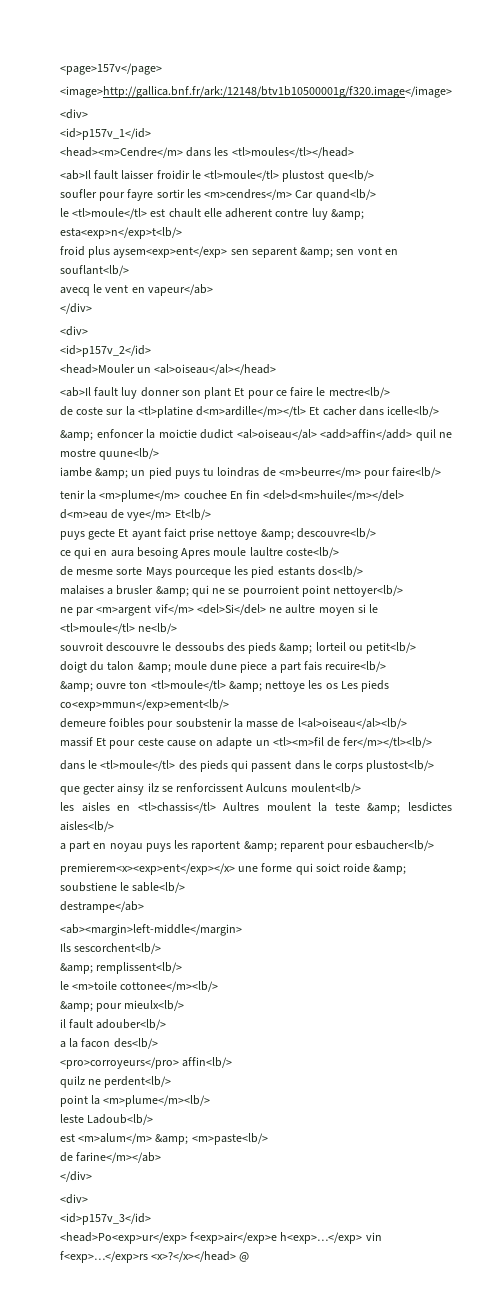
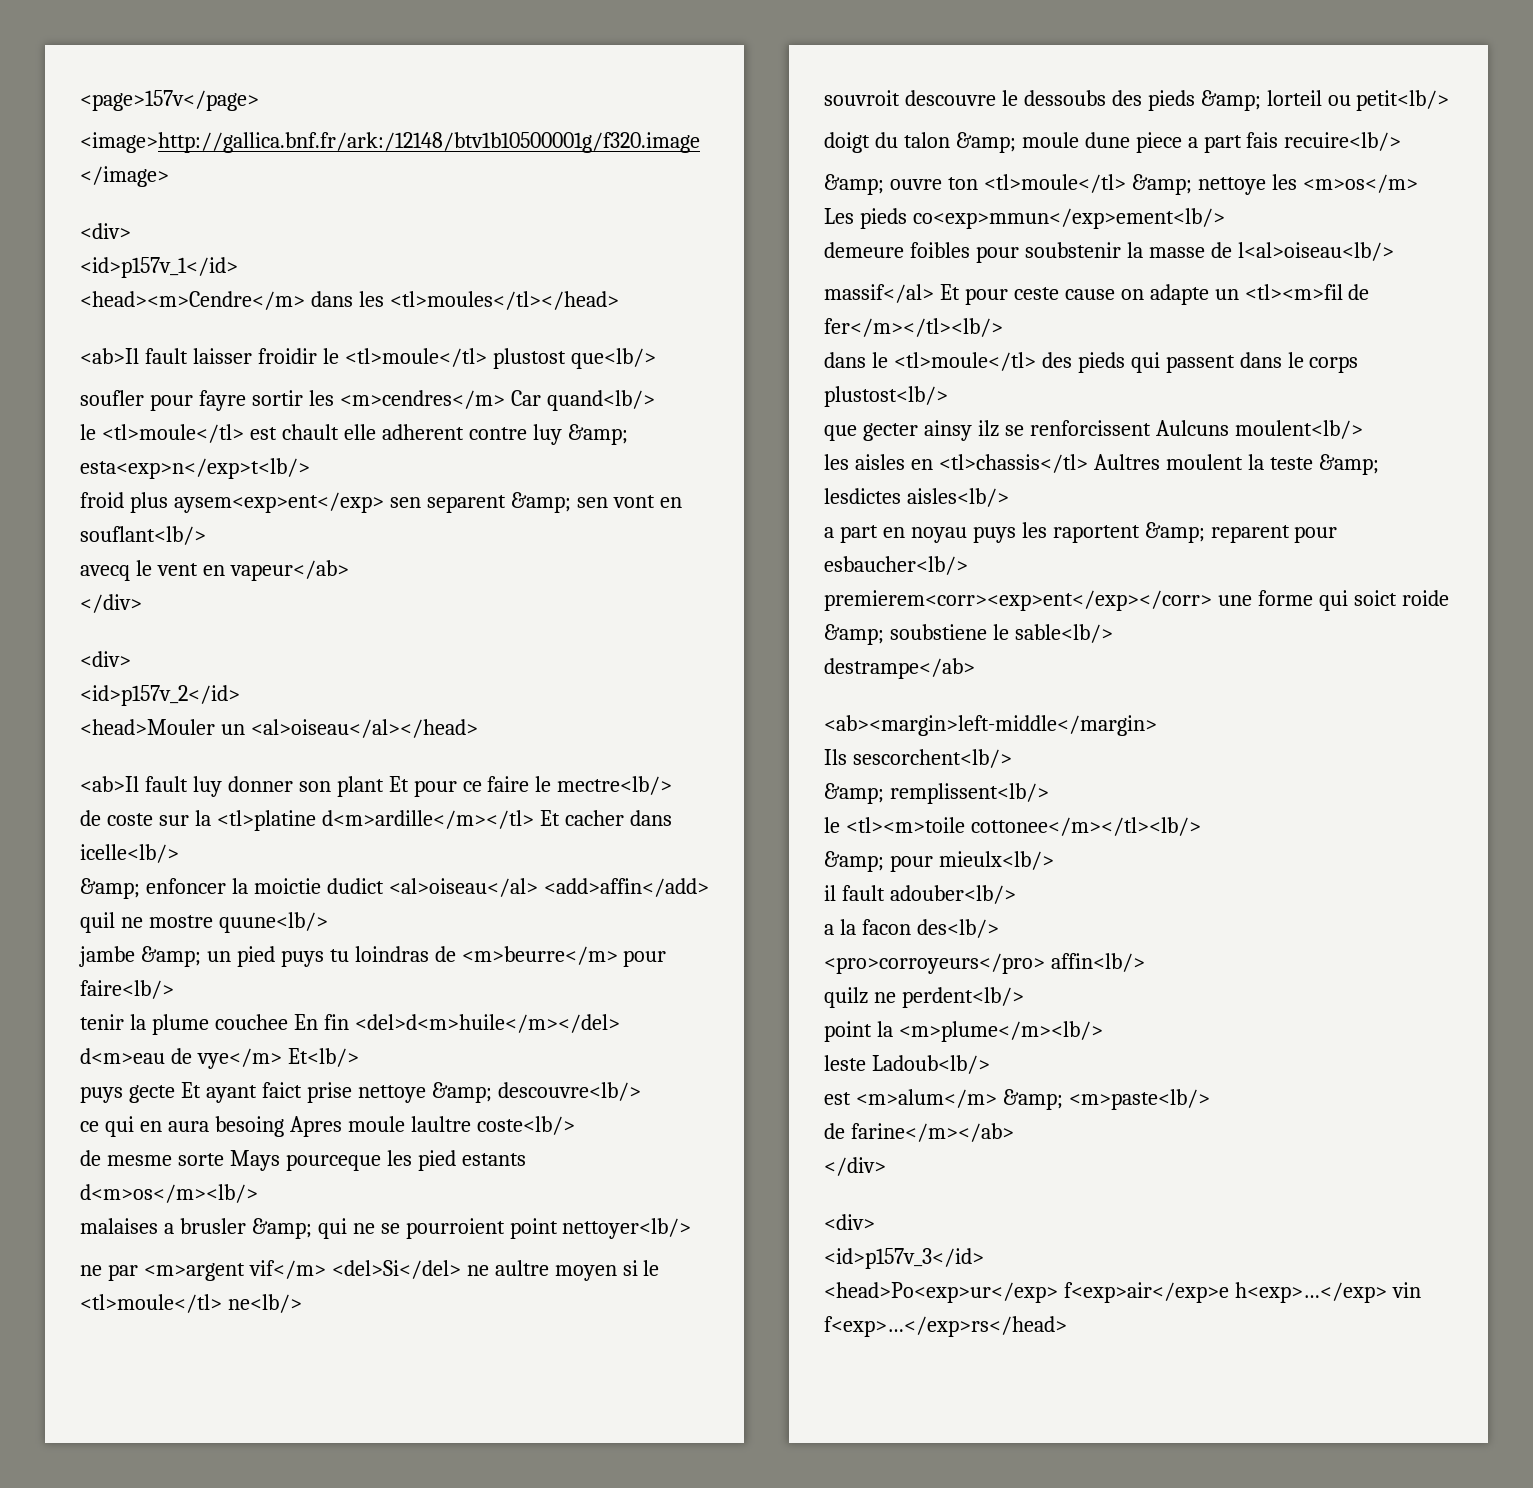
- iambe &amp; un pied puys tu loindras de <m>beurre</m> pour faire<lb/>
+ jambe &amp; un pied puys tu loindras de <m>beurre</m> pour faire<lb/>
- tenir la <m>plume</m> couchee En fin <del>d<m>huile</m></del> d<m>eau de vye</m> Et<lb/>
+ tenir la plume couchee En fin <del>d<m>huile</m></del> d<m>eau de vye</m> Et<lb/>
- de mesme sorte Mays pourceque les pied estants dos<lb/>
+ de mesme sorte Mays pourceque les pied estants d<m>os</m><lb/>
- &amp; ouvre ton <tl>moule</tl> &amp; nettoye les os Les pieds co<exp>mmun</exp>ement<lb/>
+ &amp; ouvre ton <tl>moule</tl> &amp; nettoye les <m>os</m> Les pieds co<exp>mmun</exp>ement<lb/>
- demeure foibles pour soubstenir la masse de l<al>oiseau</al><lb/>
- massif Et pour ceste cause on adapte un <tl><m>fil de fer</m></tl><lb/>
+ demeure foibles pour soubstenir la masse de l<al>oiseau<lb/>
+ massif</al> Et pour ceste cause on adapte un <tl><m>fil de fer</m></tl><lb/>
- premierem<x><exp>ent</exp></x> une forme qui soict roide &amp; soubstiene le sable<lb/>
+ premierem<corr><exp>ent</exp></corr> une forme qui soict roide &amp; soubstiene le sable<lb/>
- le <m>toile cottonee</m><lb/>
+ le <tl><m>toile cottonee</m></tl><lb/>
- <head>Po<exp>ur</exp> f<exp>air</exp>e h<exp>…</exp> vin f<exp>…</exp>rs <x>?</x></head> @
+ <head>Po<exp>ur</exp> f<exp>air</exp>e h<exp>…</exp> vin f<exp>…</exp>rs</head>

